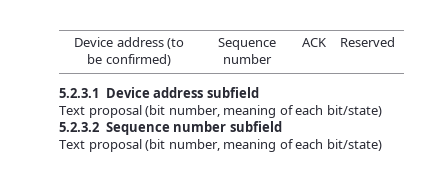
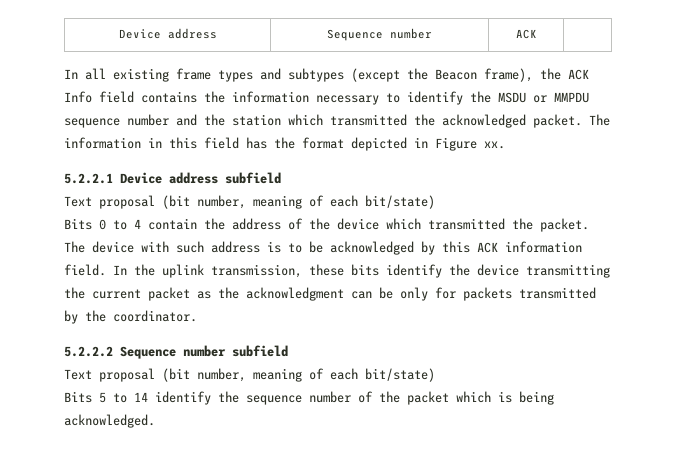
- Device address (to be confirmed) | Sequence number | ACK | Reserved
- 5.2.3.1 Device address subfield
+ Device address | Sequence number | ACK |
+ In all existing frame types and subtypes (except the Beacon frame), the ACK Info field contains the information necessary to identify the MSDU or MMPDU sequence number and the station which transmitted the acknowledged packet. The information in this field has the format depicted in Figure xx.
+ 5.2.2.1 Device address subfield
- 5.2.3.2 Sequence number subfield
+ Bits 0 to 4 contain the address of the device which transmitted the packet. The device with such address is to be acknowledged by this ACK information field. In the uplink transmission, these bits identify the device transmitting the current packet as the acknowledgment can be only for packets transmitted by the coordinator.
+ 5.2.2.2 Sequence number subfield
+ Bits 5 to 14 identify the sequence number of the packet which is being acknowledged.

